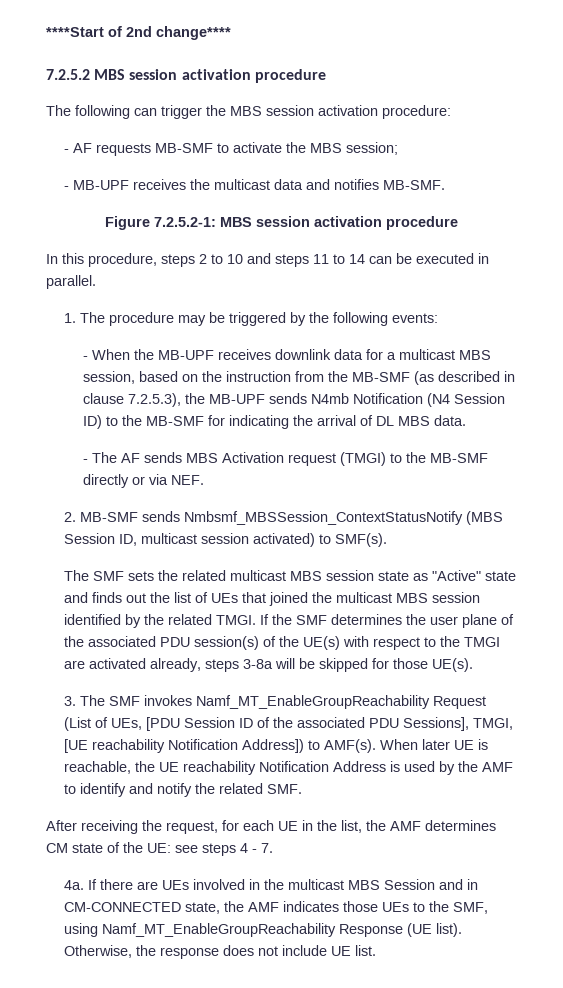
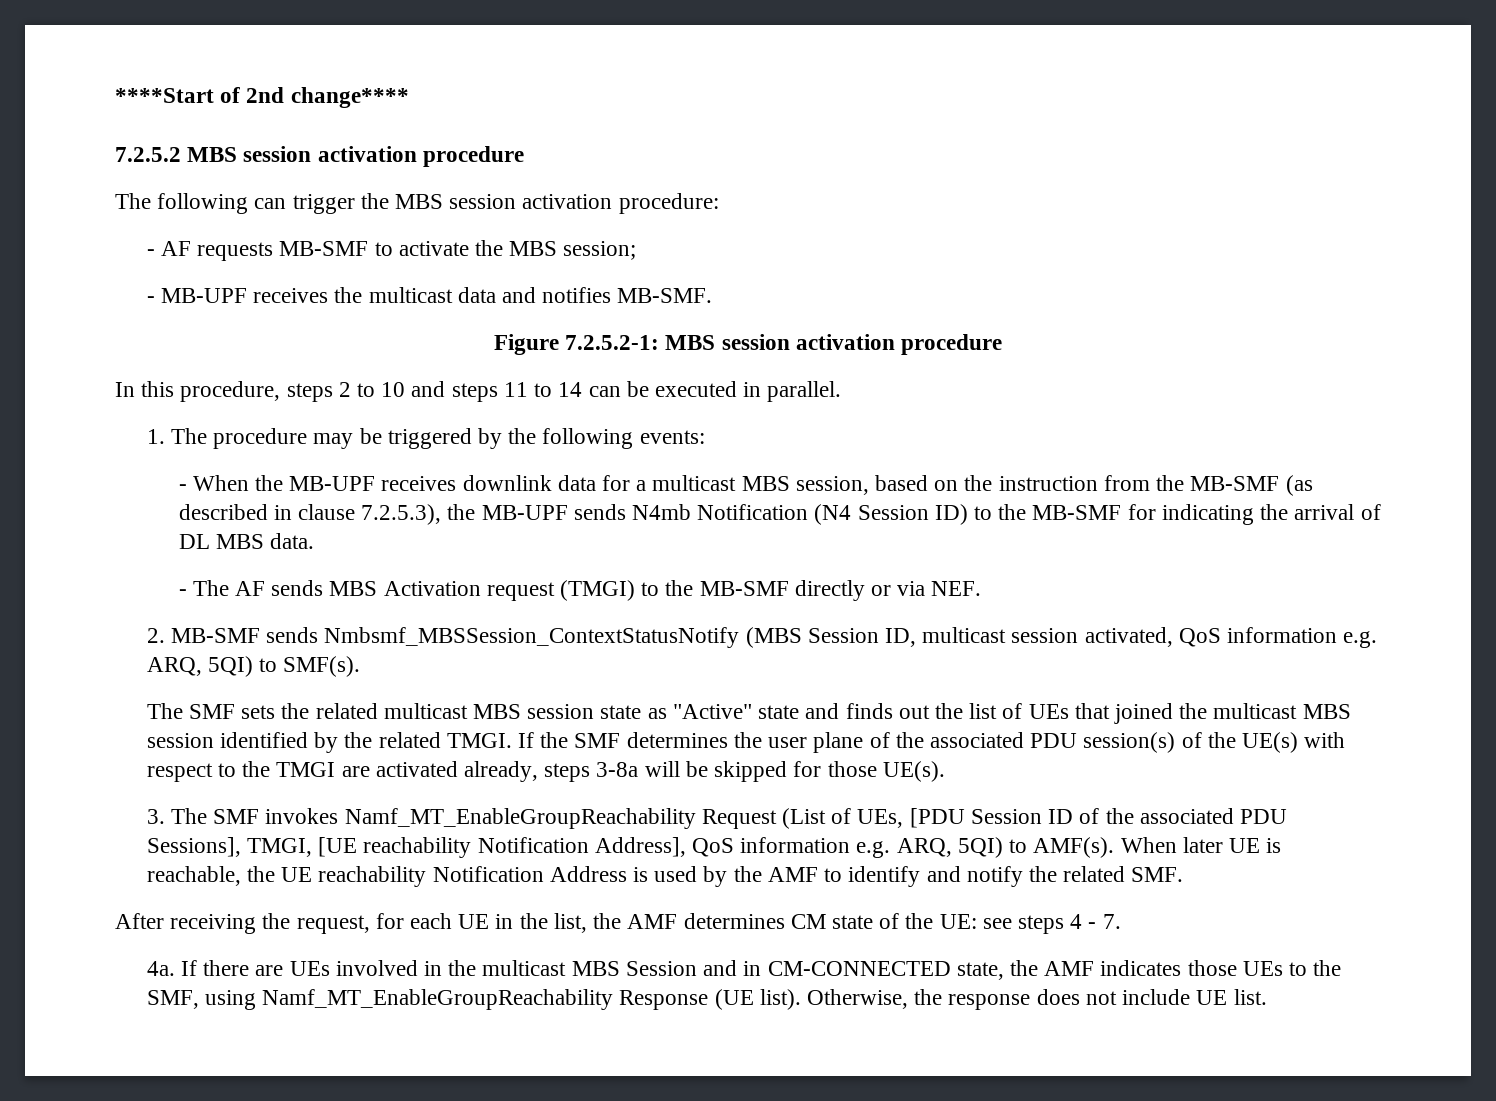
- 2. MB-SMF sends Nmbsmf_MBSSession_ContextStatusNotify (MBS Session ID, multicast session activated) to SMF(s).
+ 2. MB-SMF sends Nmbsmf_MBSSession_ContextStatusNotify (MBS Session ID, multicast session activated, QoS information e.g. ARQ, 5QI) to SMF(s).
- 3. The SMF invokes Namf_MT_EnableGroupReachability Request (List of UEs, [PDU Session ID of the associated PDU Sessions], TMGI, [UE reachability Notification Address]) to AMF(s).
+ 3. The SMF invokes Namf_MT_EnableGroupReachability Request (List of UEs, [PDU Session ID of the associated PDU Sessions], TMGI, [UE reachability Notification Address], QoS information e.g. ARQ, 5QI) to AMF(s).

